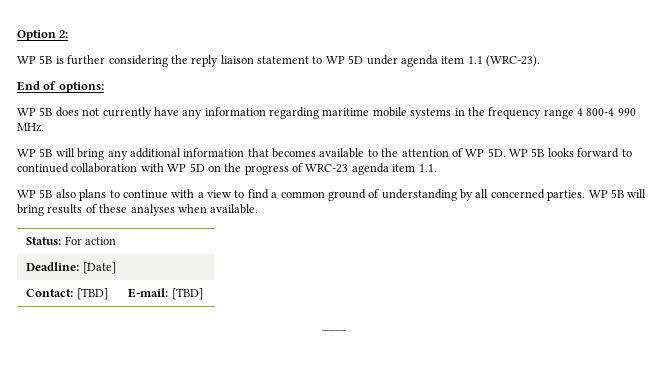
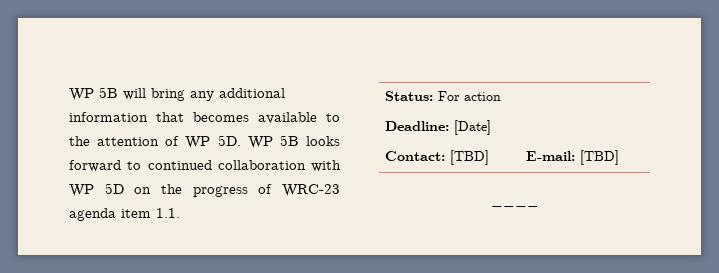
- Option 2:
- WP 5B is further considering the reply liaison statement to WP 5D under agenda item 1.1 (WRC-23).
- End of options:
- WP 5B does not currently have any information regarding maritime mobile systems in the frequency range 4 800-4 990 MHz.
- WP 5B also plans to continue with a view to find a common ground of understanding by all concerned parties. WP 5B will bring results of these analyses when available.

